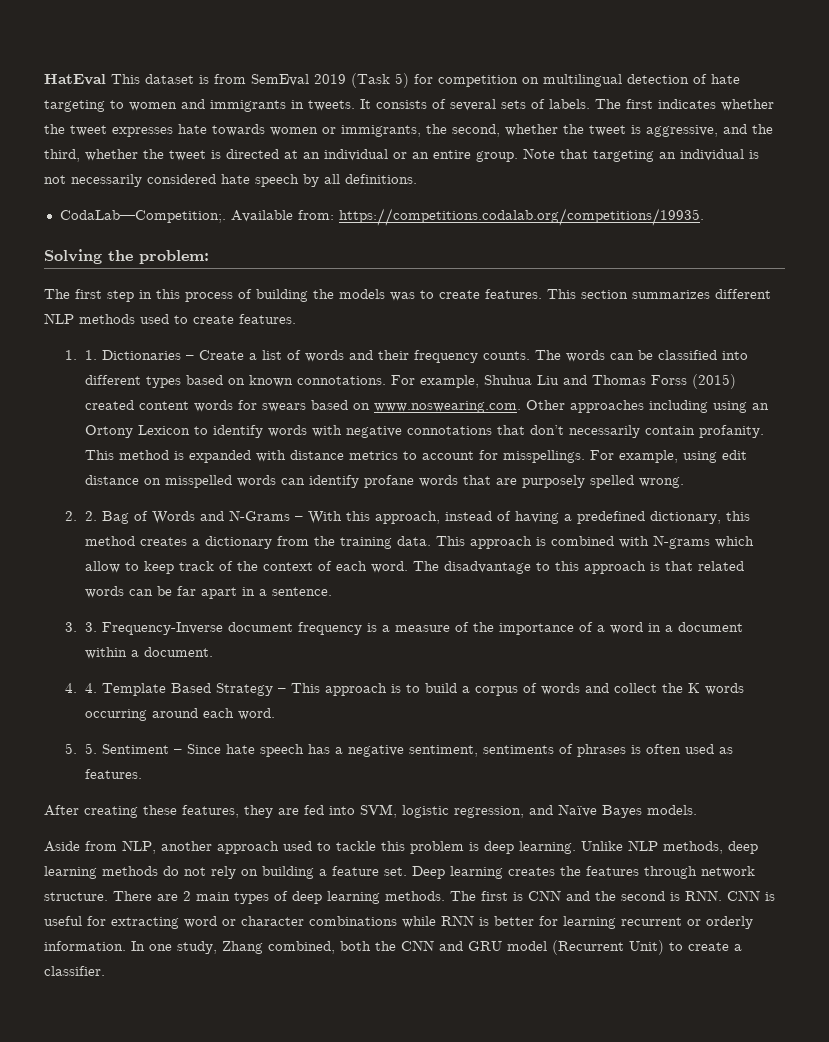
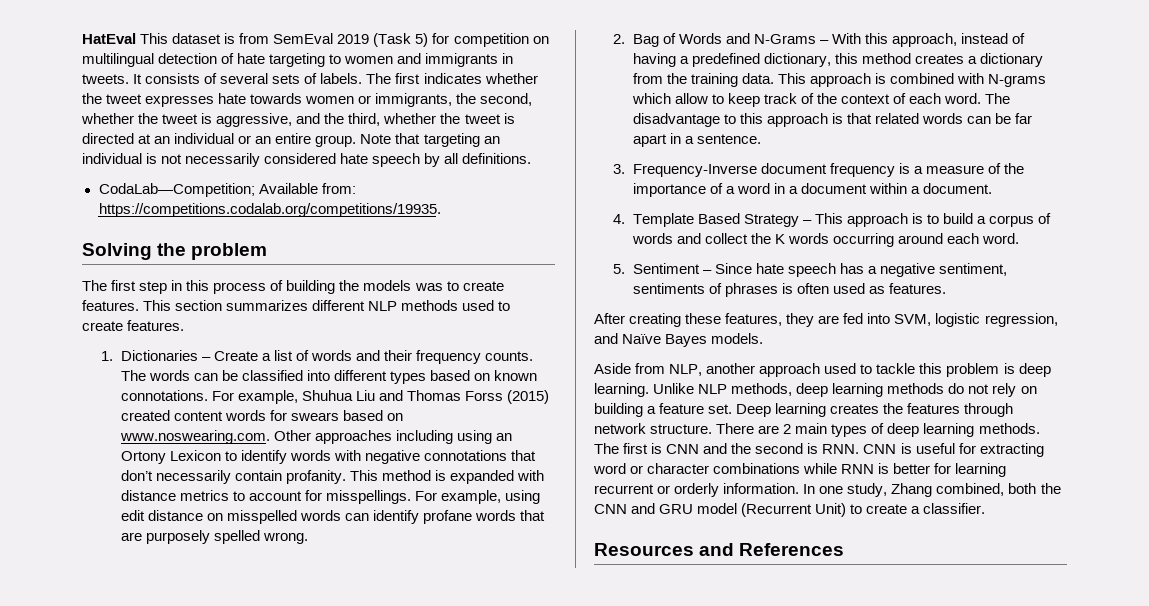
- CodaLab—Competition;. Available from: https://competitions.codalab.org/competitions/19935.
+ CodaLab—Competition; Available from: https://competitions.codalab.org/competitions/19935.
- Solving the problem:
+ Solving the problem
- 1. 1. Dictionaries – Create a list of words and their frequency counts.
+ 1. Dictionaries – Create a list of words and their frequency counts.
- 2. 2. Bag of Words and N-Grams – With this approach, instead of having a predefined dictionary, this method creates a dictionary from the training data.
+ 2. Bag of Words and N-Grams – With this approach, instead of having a predefined dictionary, this method creates a dictionary from the training data.
- 3. 3. Frequency-Inverse document frequency is a measure of the importance of a word in a document within a document.
+ 3. Frequency-Inverse document frequency is a measure of the importance of a word in a document within a document.
- 4. 4. Template Based Strategy – This approach is to build a corpus of words and collect the K words occurring around each word.
+ 4. Template Based Strategy – This approach is to build a corpus of words and collect the K words occurring around each word.
- 5. 5. Sentiment – Since hate speech has a negative sentiment, sentiments of phrases is often used as features.
+ 5. Sentiment – Since hate speech has a negative sentiment, sentiments of phrases is often used as features.
+ Resources and References

